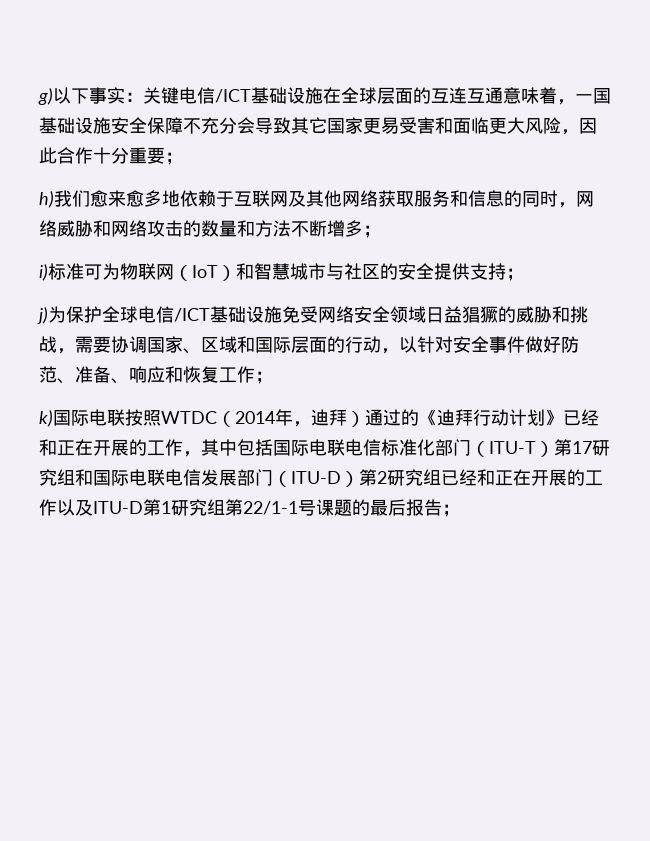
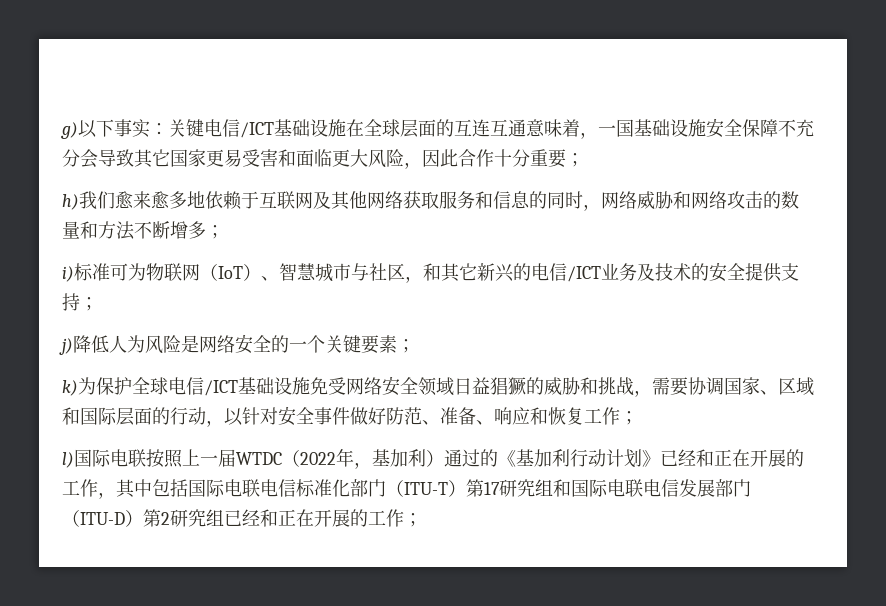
- i)标准可为物联网（IoT）和智慧城市与社区的安全提供支持；
+ i)标准可为物联网（IoT）、智慧城市与社区，和其它新兴的电信/ICT业务及技术的安全提供支持；
- j)为保护全球电信/ICT基础设施免受网络安全领域日益猖獗的威胁和挑战，需要协调国家、区域和国际层面的行动，以针对安全事件做好防范、准备、响应和恢复工作；
+ j)降低人为风险是网络安全的一个关键要素；
+ k)为保护全球电信/ICT基础设施免受网络安全领域日益猖獗的威胁和挑战，需要协调国家、区域和国际层面的行动，以针对安全事件做好防范、准备、响应和恢复工作；
- k)国际电联按照WTDC（2014年，迪拜）通过的《迪拜行动计划》已经和正在开展的工作，其中包括国际电联电信标准化部门（ITU-T）第17研究组和国际电联电信发展部门（ITU-D）第2研究组已经和正在开展的工作以及ITU-D第1研究组第22/1-1号课题的最后报告；
+ l)国际电联按照上一届WTDC（2022年，基加利）通过的《基加利行动计划》已经和正在开展的工作，其中包括国际电联电信标准化部门（ITU-T）第17研究组和国际电联电信发展部门（ITU-D）第2研究组已经和正在开展的工作；

